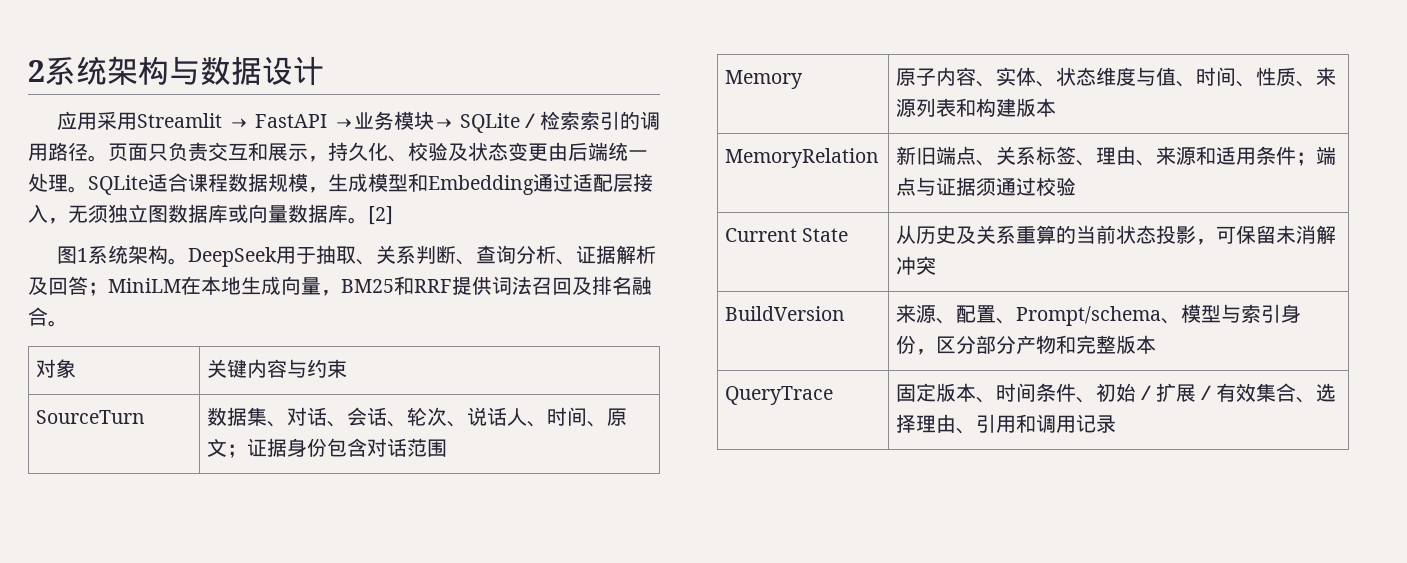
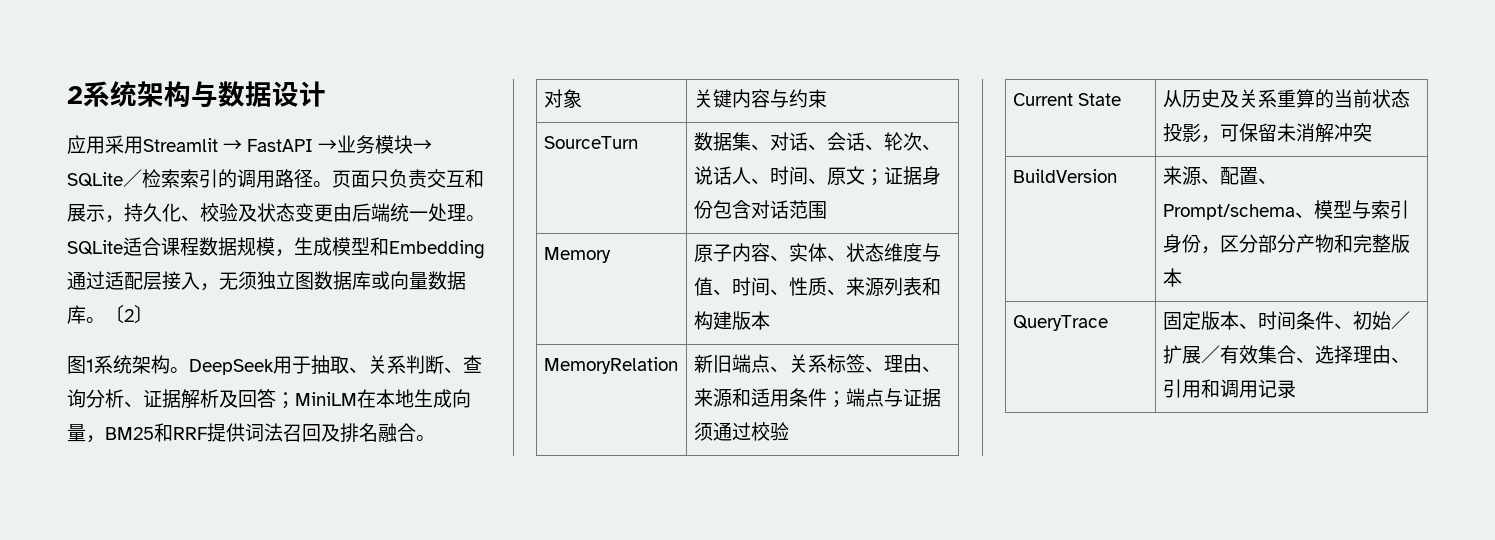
- [2]
+ 〔2〕

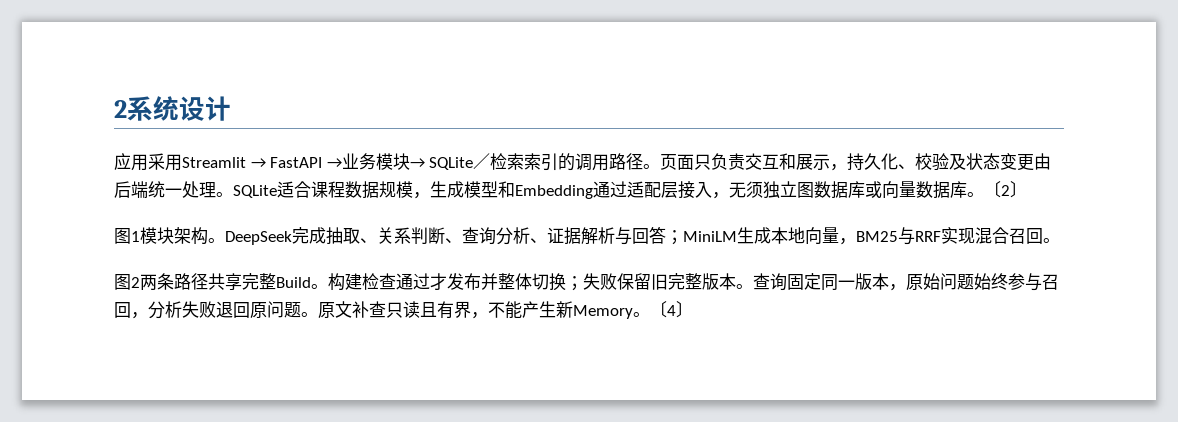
- 2系统架构与数据设计
+ 2系统设计
- 图1系统架构。
+ 图1模块架构。
- DeepSeek用于抽取、关系判断、查询分析、证据解析及回答；MiniLM在本地生成向量，BM25和RRF提供词法召回及排名融合。
- 对象 | 关键内容与约束
- SourceTurn | 数据集、对话、会话、轮次、说话人、时间、原文；证据身份包含对话范围
- Memory | 原子内容、实体、状态维度与值、时间、性质、来源列表和构建版本
- MemoryRelation | 新旧端点、关系标签、理由、来源和适用条件；端点与证据须通过校验
- Current State | 从历史及关系重算的当前状态投影，可保留未消解冲突
- BuildVersion | 来源、配置、Prompt/schema、模型与索引身份，区分部分产物和完整版本
- QueryTrace | 固定版本、时间条件、初始／扩展／有效集合、选择理由、引用和调用记录
+ DeepSeek完成抽取、关系判断、查询分析、证据解析与回答；MiniLM生成本地向量，BM25与RRF实现混合召回。
+ 图2两条路径共享完整Build。构建检查通过才发布并整体切换；失败保留旧完整版本。查询固定同一版本，原始问题始终参与召回，分析失败退回原问题。原文补查只读且有界，不能产生新Memory。〔4〕

